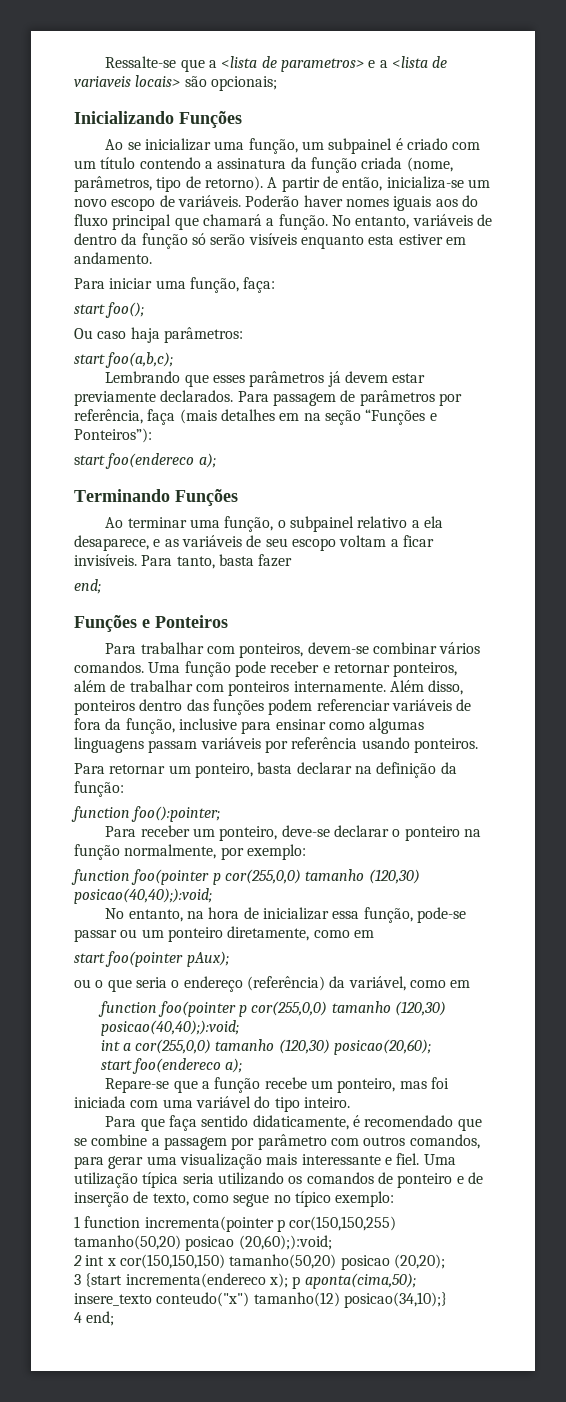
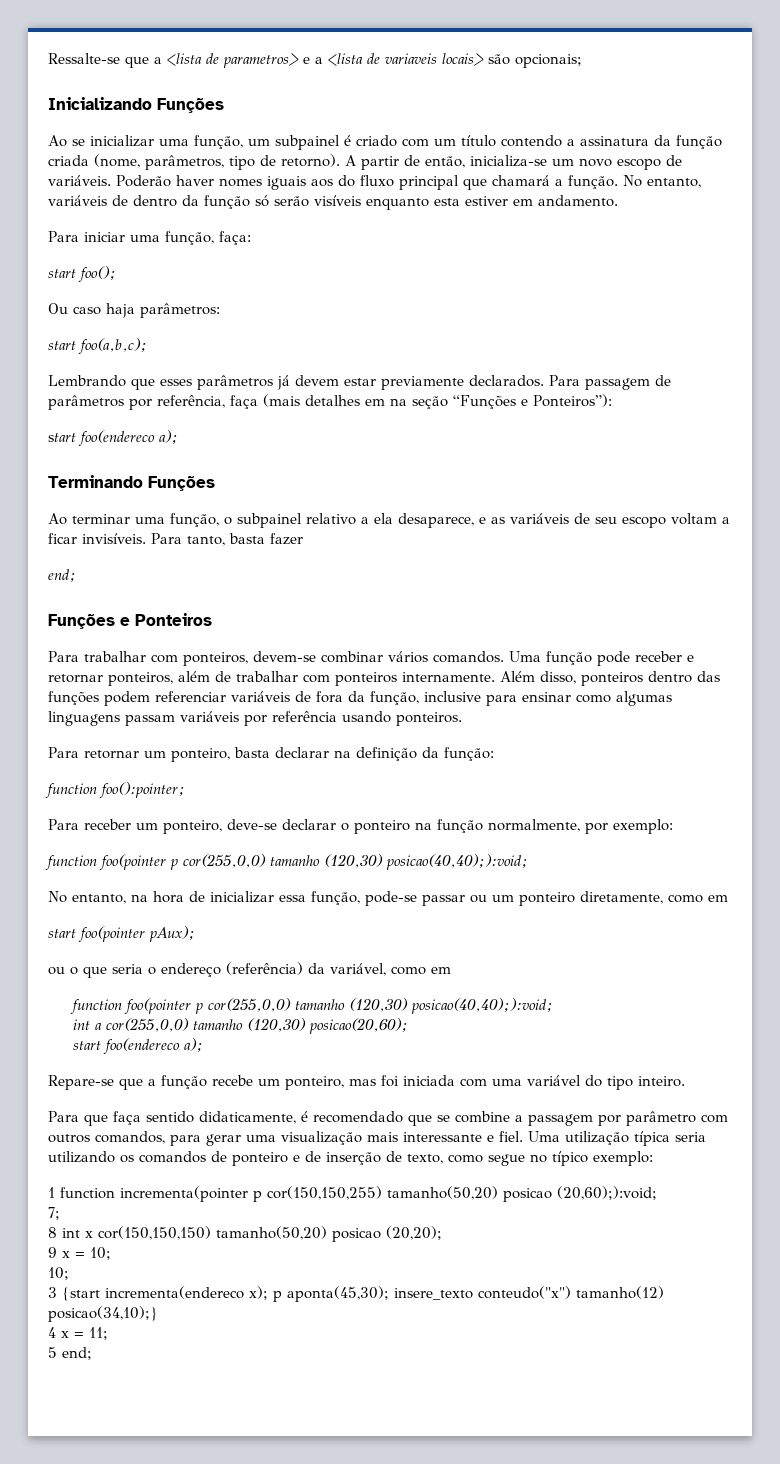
- 2 int x cor(150,150,150) tamanho(50,20) posicao (20,20);
+ 7;
+ 8 int x cor(150,150,150) tamanho(50,20) posicao (20,20);
+ 9 x = 10;
+ 10;
- 3 {start incrementa(endereco x); p aponta(cima,50); insere_texto conteudo("x") tamanho(12) posicao(34,10);}
+ 3 {start incrementa(endereco x); p aponta(45,30); insere_texto conteudo("x") tamanho(12) posicao(34,10);}
- 4 end;
+ 4 x = 11;
+ 5 end;

